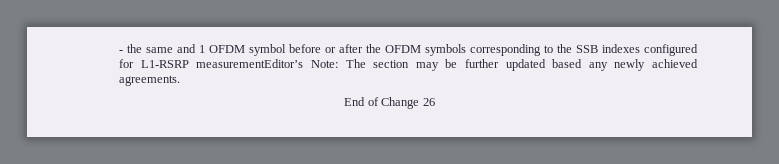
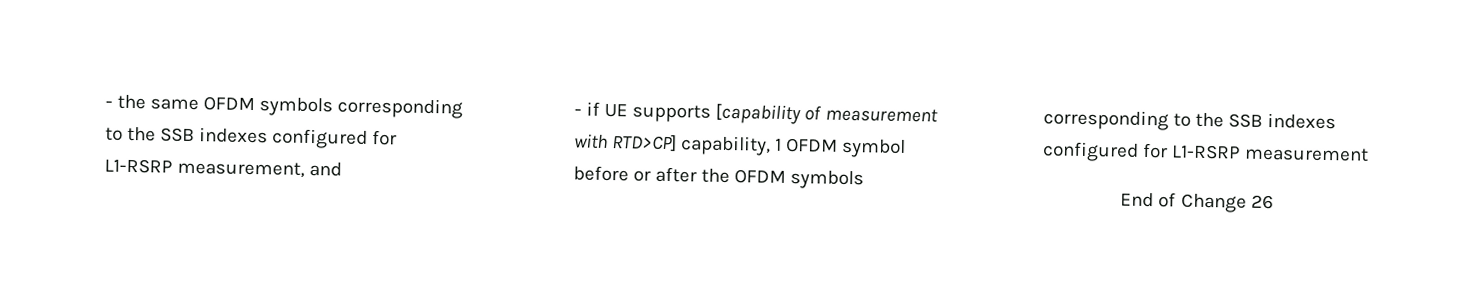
- - the same and 1 OFDM symbol before or after the OFDM symbols corresponding to the SSB indexes configured for L1-RSRP measurementEditor’s Note: The section may be further updated based any newly achieved agreements.
+ - the same OFDM symbols corresponding to the SSB indexes configured for L1-RSRP measurement, and
+ - if UE supports [capability of measurement with RTD>CP] capability, 1 OFDM symbol before or after the OFDM symbols corresponding to the SSB indexes configured for L1-RSRP measurement

